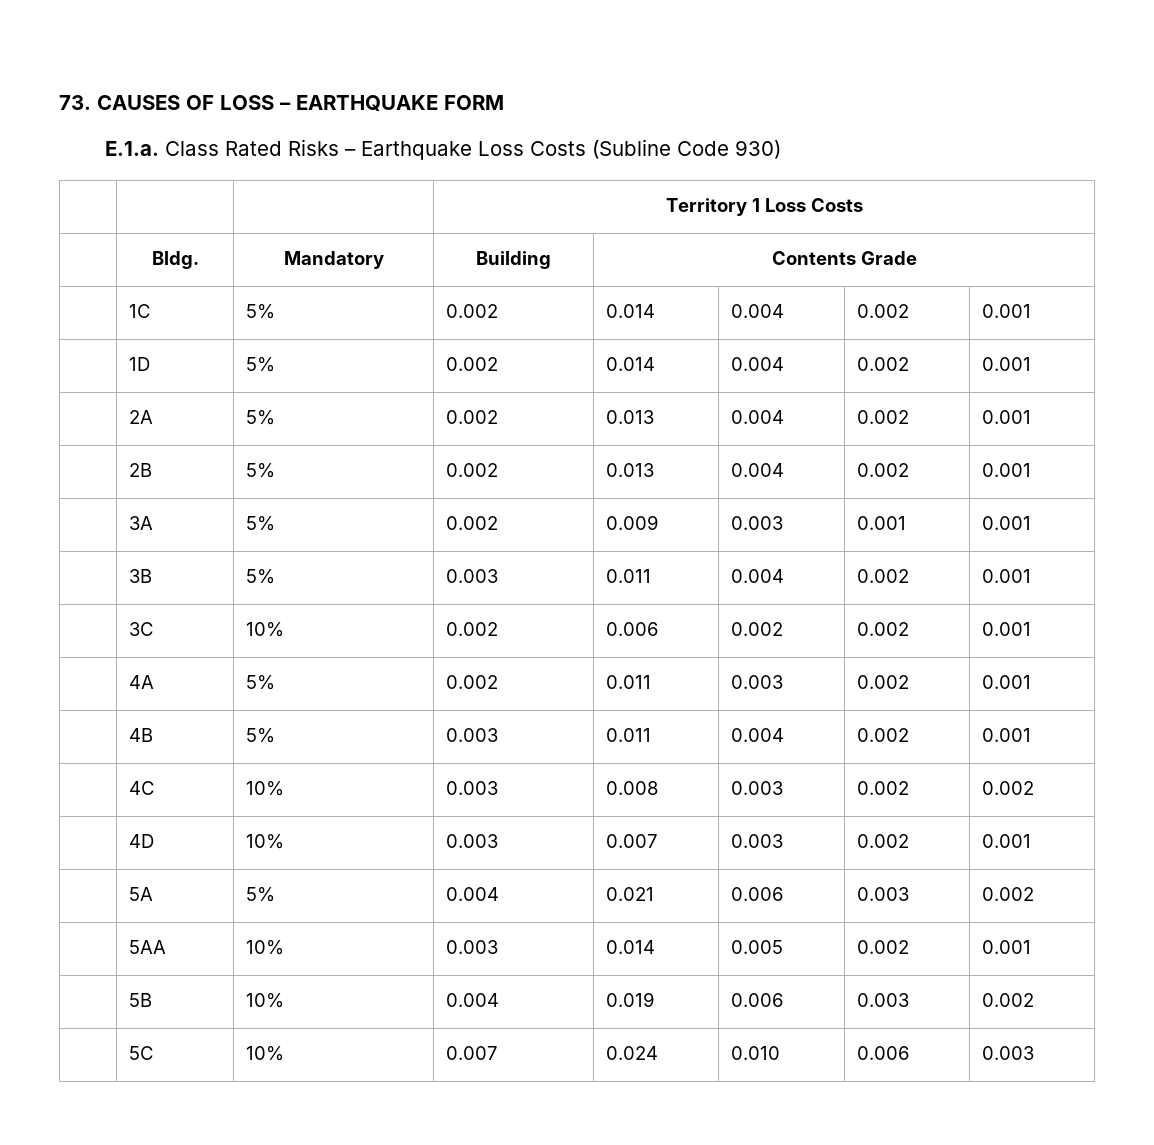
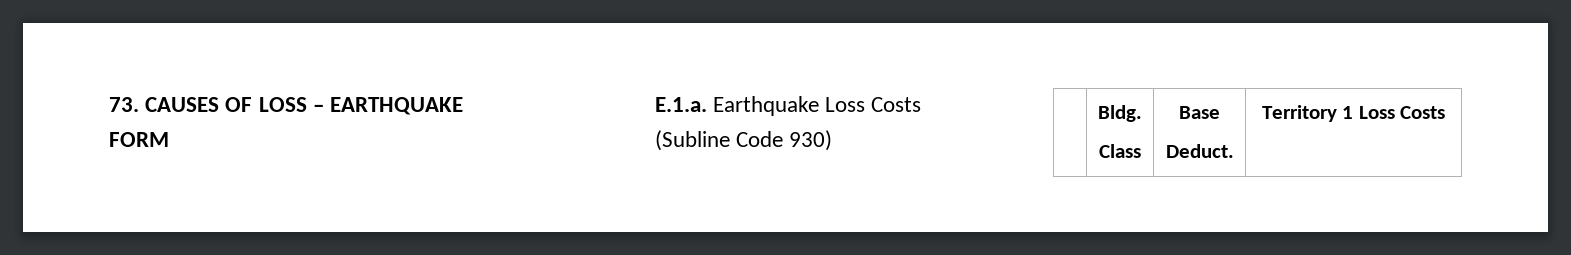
- E.1.a. Class Rated Risks – Earthquake Loss Costs (Subline Code 930)
+ E.1.a. Earthquake Loss Costs (Subline Code 930)
- | | | Territory 1 Loss Costs
+ | Bldg.
+ Class | Base
+ Deduct. | Territory 1 Loss Costs
- | Bldg. | Mandatory | Building | Contents Grade
- | 1C | 5% | 0.002 | 0.014 | 0.004 | 0.002 | 0.001
- | 1D | 5% | 0.002 | 0.014 | 0.004 | 0.002 | 0.001
- | 2A | 5% | 0.002 | 0.013 | 0.004 | 0.002 | 0.001
- | 2B | 5% | 0.002 | 0.013 | 0.004 | 0.002 | 0.001
- | 3A | 5% | 0.002 | 0.009 | 0.003 | 0.001 | 0.001
- | 3B | 5% | 0.003 | 0.011 | 0.004 | 0.002 | 0.001
- | 3C | 10% | 0.002 | 0.006 | 0.002 | 0.002 | 0.001
- | 4A | 5% | 0.002 | 0.011 | 0.003 | 0.002 | 0.001
- | 4B | 5% | 0.003 | 0.011 | 0.004 | 0.002 | 0.001
- | 4C | 10% | 0.003 | 0.008 | 0.003 | 0.002 | 0.002
- | 4D | 10% | 0.003 | 0.007 | 0.003 | 0.002 | 0.001
- | 5A | 5% | 0.004 | 0.021 | 0.006 | 0.003 | 0.002
- | 5AA | 10% | 0.003 | 0.014 | 0.005 | 0.002 | 0.001
- | 5B | 10% | 0.004 | 0.019 | 0.006 | 0.003 | 0.002
- | 5C | 10% | 0.007 | 0.024 | 0.010 | 0.006 | 0.003

